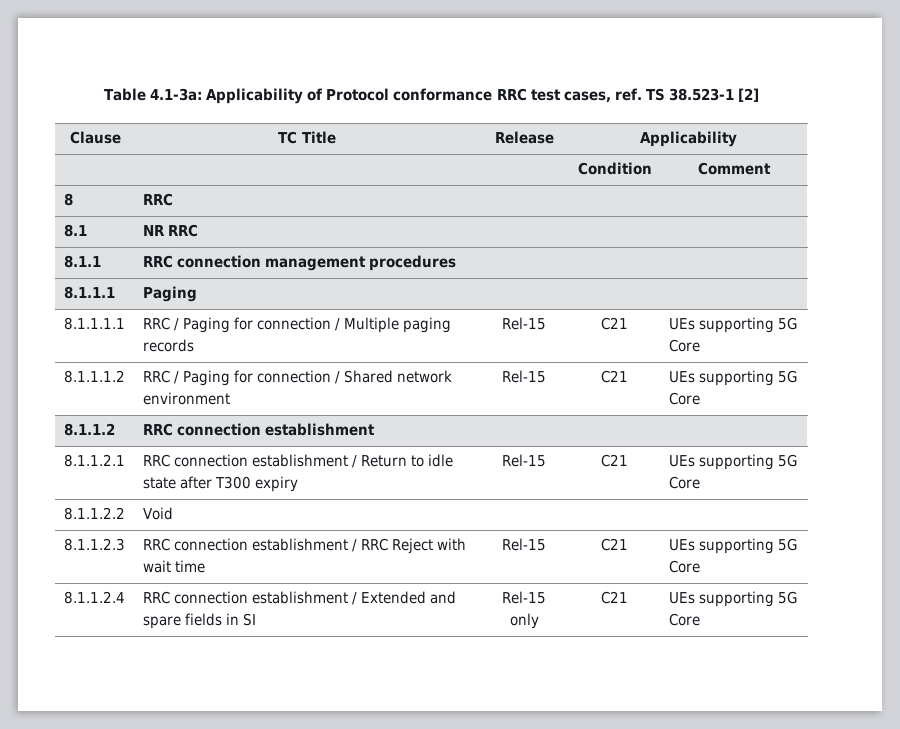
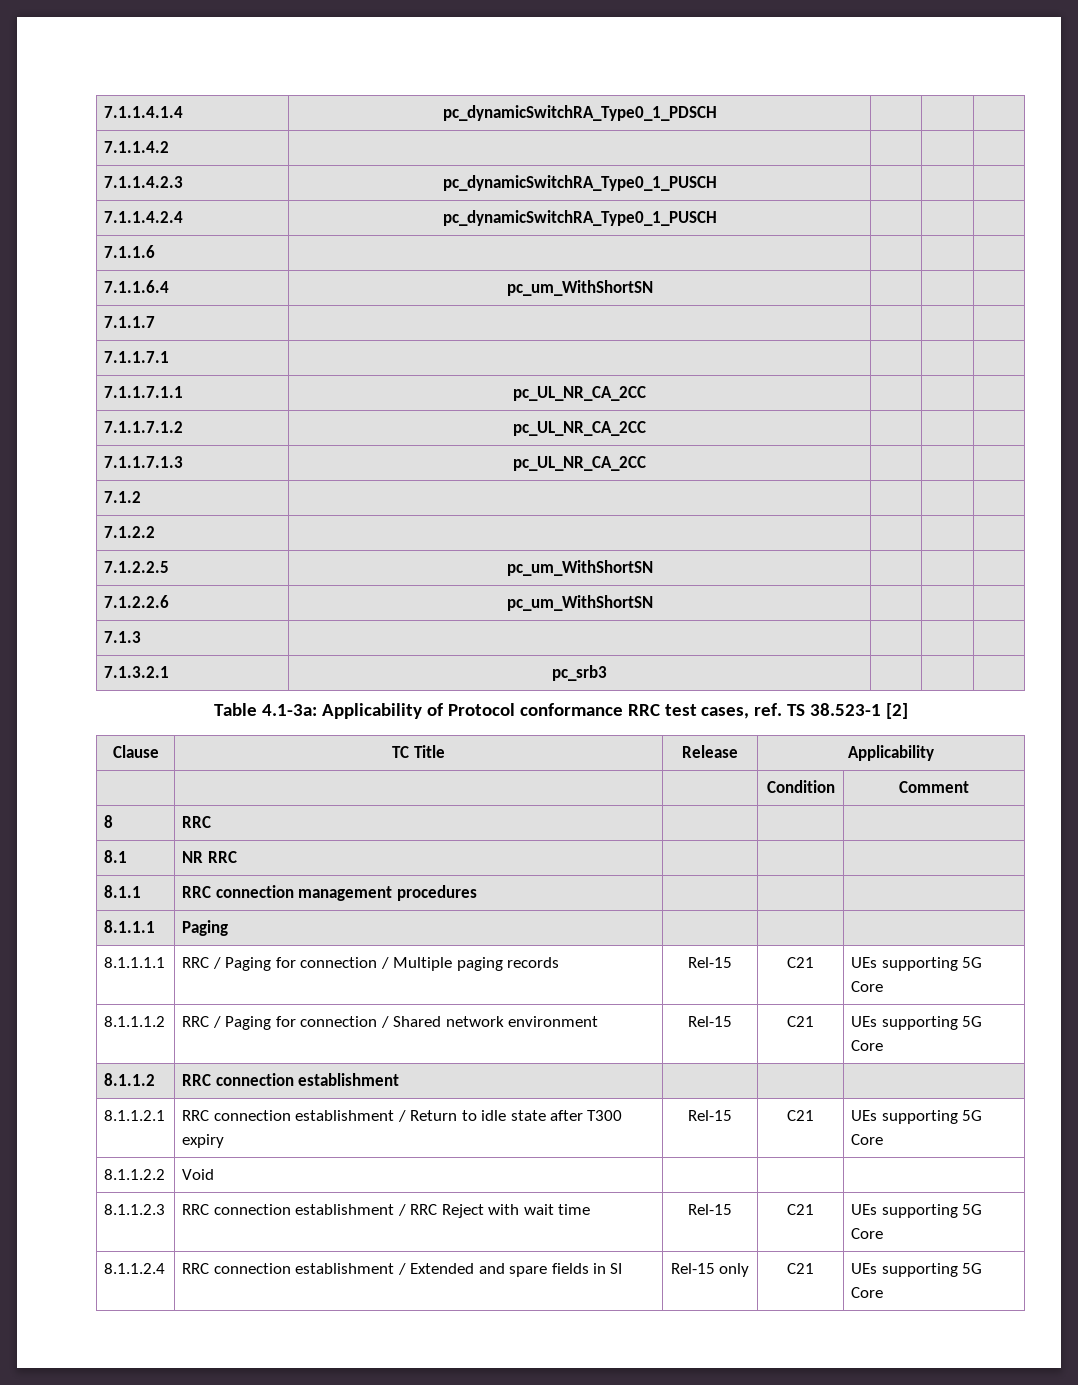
+ 7.1.1.4.1.4 | pc_dynamicSwitchRA_Type0_1_PDSCH | | |
+ 7.1.1.4.2 | | | |
+ 7.1.1.4.2.3 | pc_dynamicSwitchRA_Type0_1_PUSCH | | |
+ 7.1.1.4.2.4 | pc_dynamicSwitchRA_Type0_1_PUSCH | | |
+ 7.1.1.6 | | | |
+ 7.1.1.6.4 | pc_um_WithShortSN | | |
+ 7.1.1.7 | | | |
+ 7.1.1.7.1 | | | |
+ 7.1.1.7.1.1 | pc_UL_NR_CA_2CC | | |
+ 7.1.1.7.1.2 | pc_UL_NR_CA_2CC | | |
+ 7.1.1.7.1.3 | pc_UL_NR_CA_2CC | | |
+ 7.1.2 | | | |
+ 7.1.2.2 | | | |
+ 7.1.2.2.5 | pc_um_WithShortSN | | |
+ 7.1.2.2.6 | pc_um_WithShortSN | | |
+ 7.1.3 | | | |
+ 7.1.3.2.1 | pc_srb3 | | |

